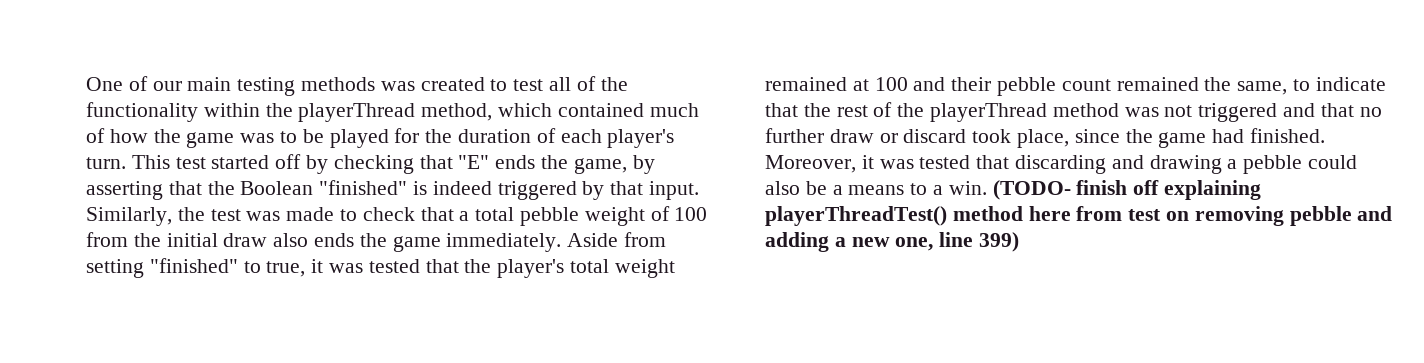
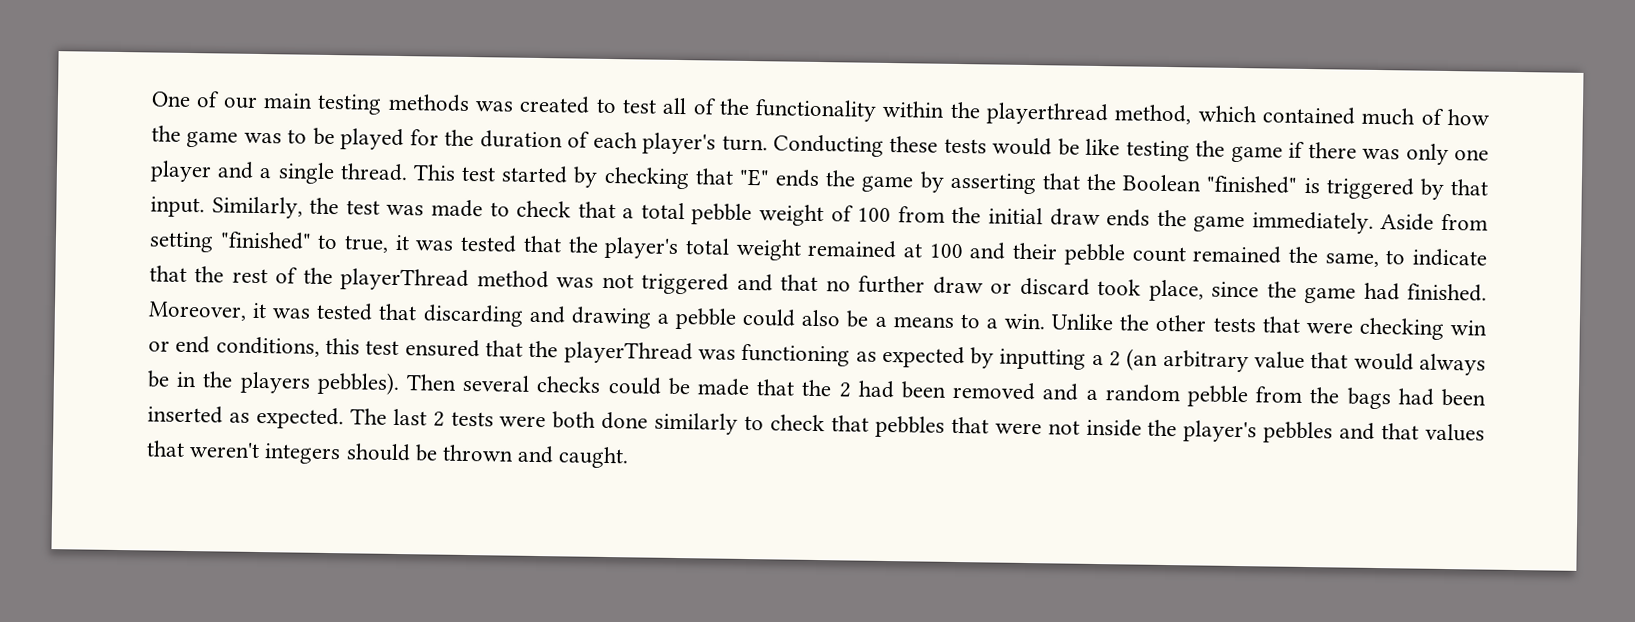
- One of our main testing methods was created to test all of the functionality within the playerThread method, which contained much of how the game was to be played for the duration of each player's turn.
+ One of our main testing methods was created to test all of the functionality within the playerthread method, which contained much of how the game was to be played for the duration of each player's turn.
+ Conducting these tests would be like testing the game if there was only one player and a single thread.
- This test started off by checking that "E" ends the game, by asserting that the Boolean "finished" is indeed triggered by that input.
+ This test started by checking that "E" ends the game by asserting that the Boolean "finished" is triggered by that input.
- Similarly, the test was made to check that a total pebble weight of 100 from the initial draw also ends the game immediately.
+ Similarly, the test was made to check that a total pebble weight of 100 from the initial draw ends the game immediately.
- (TODO- finish off explaining playerThreadTest() method here from test on removing pebble and adding a new one, line 399)
+ Unlike the other tests that were checking win or end conditions, this test ensured that the playerThread was functioning as expected by inputting a 2 (an arbitrary value that would always be in the players pebbles). Then several checks could be made that the 2 had been removed and a random pebble from the bags had been inserted as expected. The last 2 tests were both done similarly to check that pebbles that were not inside the player's pebbles and that values that weren't integers should be thrown and caught.

